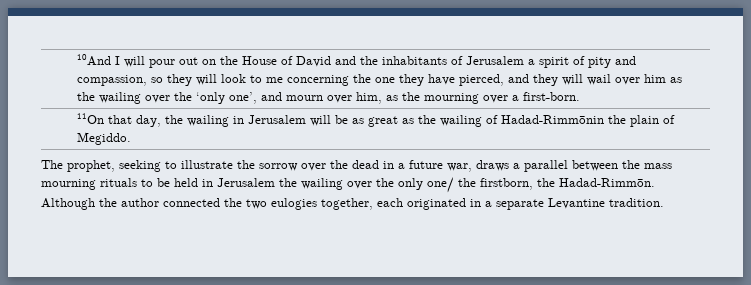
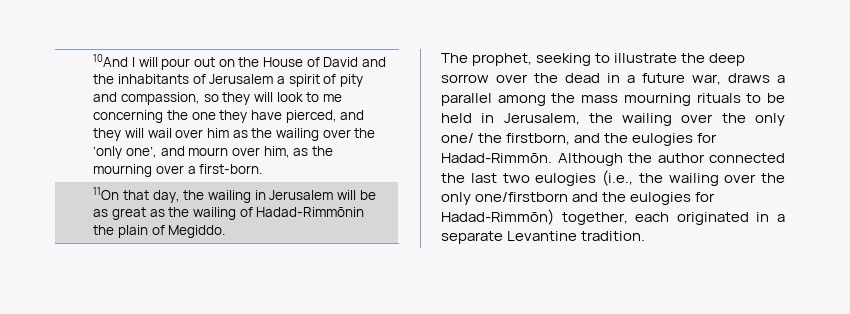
- The prophet, seeking to illustrate the sorrow over the dead in a future war, draws a parallel between the mass mourning rituals to be held in Jerusalem the wailing over the only one/ the firstborn, the Hadad-Rimmōn.
+ The prophet, seeking to illustrate the deep sorrow over the dead in a future war, draws a parallel among the mass mourning rituals to be held in Jerusalem, the wailing over the only one/ the firstborn, and the eulogies for Hadad-Rimmōn.
- Although the author connected the two eulogies together, each originated in a separate Levantine tradition.
+ Although the author connected the last two eulogies (i.e., the wailing over the only one/firstborn and the eulogies for Hadad-Rimmōn) together, each originated in a separate Levantine tradition.

